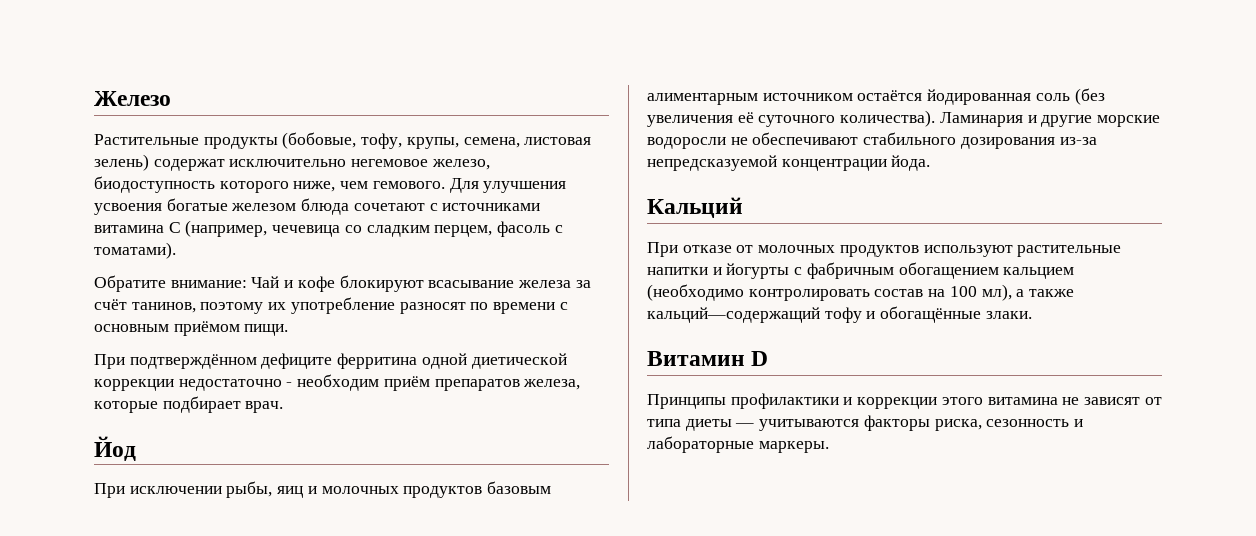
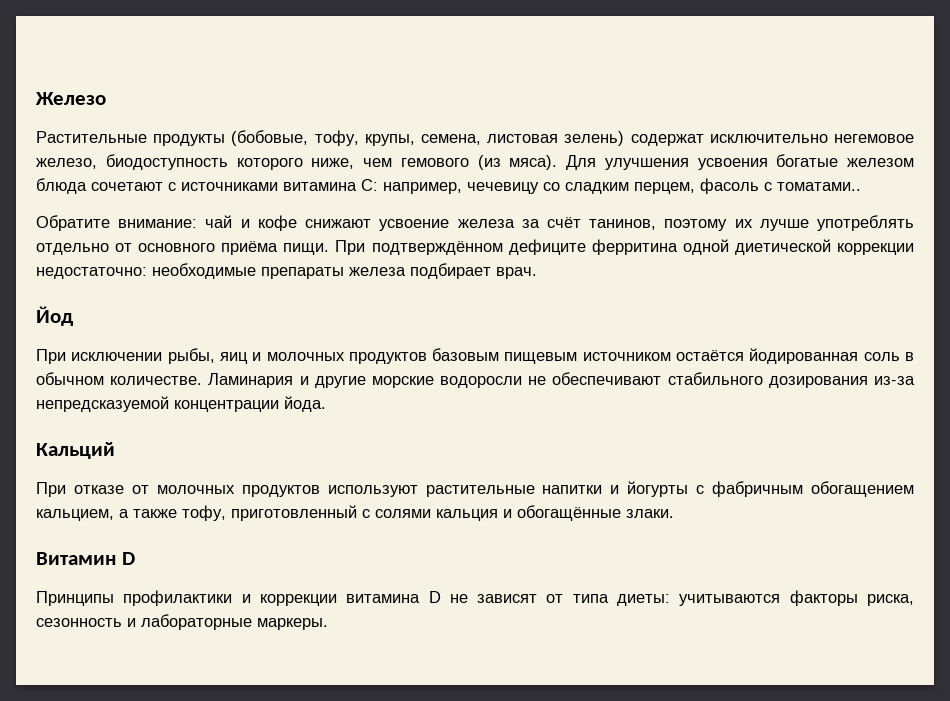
- Растительные продукты (бобовые, тофу, крупы, семена, листовая зелень) содержат исключительно негемовое железо, биодоступность которого ниже, чем гемового.
+ Растительные продукты (бобовые, тофу, крупы, семена, листовая зелень) содержат исключительно негемовое железо, биодоступность которого ниже, чем гемового (из мяса).
- Для улучшения усвоения богатые железом блюда сочетают с источниками витамина C (например, чечевица со сладким перцем, фасоль с томатами).
+ Для улучшения усвоения богатые железом блюда сочетают с источниками витамина C: например, чечевицу со сладким перцем, фасоль с томатами..
- Обратите внимание: Чай и кофе блокируют всасывание железа за счёт танинов, поэтому их употребление разносят по времени с основным приёмом пищи.
- При подтверждённом дефиците ферритина одной диетической коррекции недостаточно - необходим приём препаратов железа, которые подбирает врач.
+ Обратите внимание: чай и кофе снижают усвоение железа за счёт танинов, поэтому их лучше употреблять отдельно от основного приёма пищи. При подтверждённом дефиците ферритина одной диетической коррекции недостаточно: необходимые препараты железа подбирает врач.
- При исключении рыбы, яиц и молочных продуктов базовым алиментарным источником остаётся йодированная соль (без увеличения её суточного количества).
+ При исключении рыбы, яиц и молочных продуктов базовым пищевым источником остаётся йодированная соль в обычном количестве.
- При отказе от молочных продуктов используют растительные напитки и йогурты с фабричным обогащением кальцием (необходимо контролировать состав на 100 мл), а также кальций—содержащий тофу и обогащённые злаки.
+ При отказе от молочных продуктов используют растительные напитки и йогурты с фабричным обогащением кальцием, а также тофу, приготовленный с солями кальция и обогащённые злаки.
- Принципы профилактики и коррекции этого витамина не зависят от типа диеты — учитываются факторы риска, сезонность и лабораторные маркеры.
+ Принципы профилактики и коррекции витамина D не зависят от типа диеты: учитываются факторы риска, сезонность и лабораторные маркеры.

